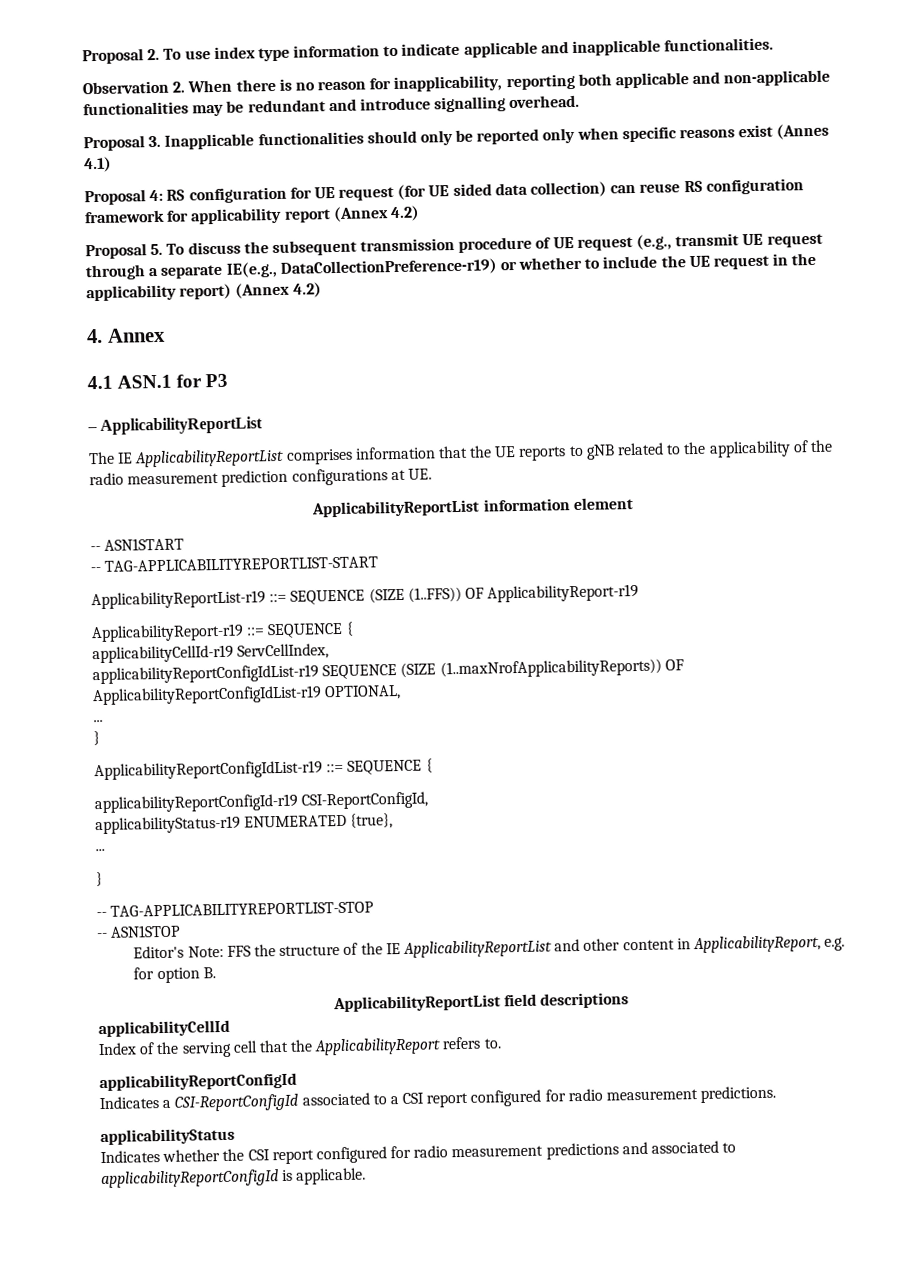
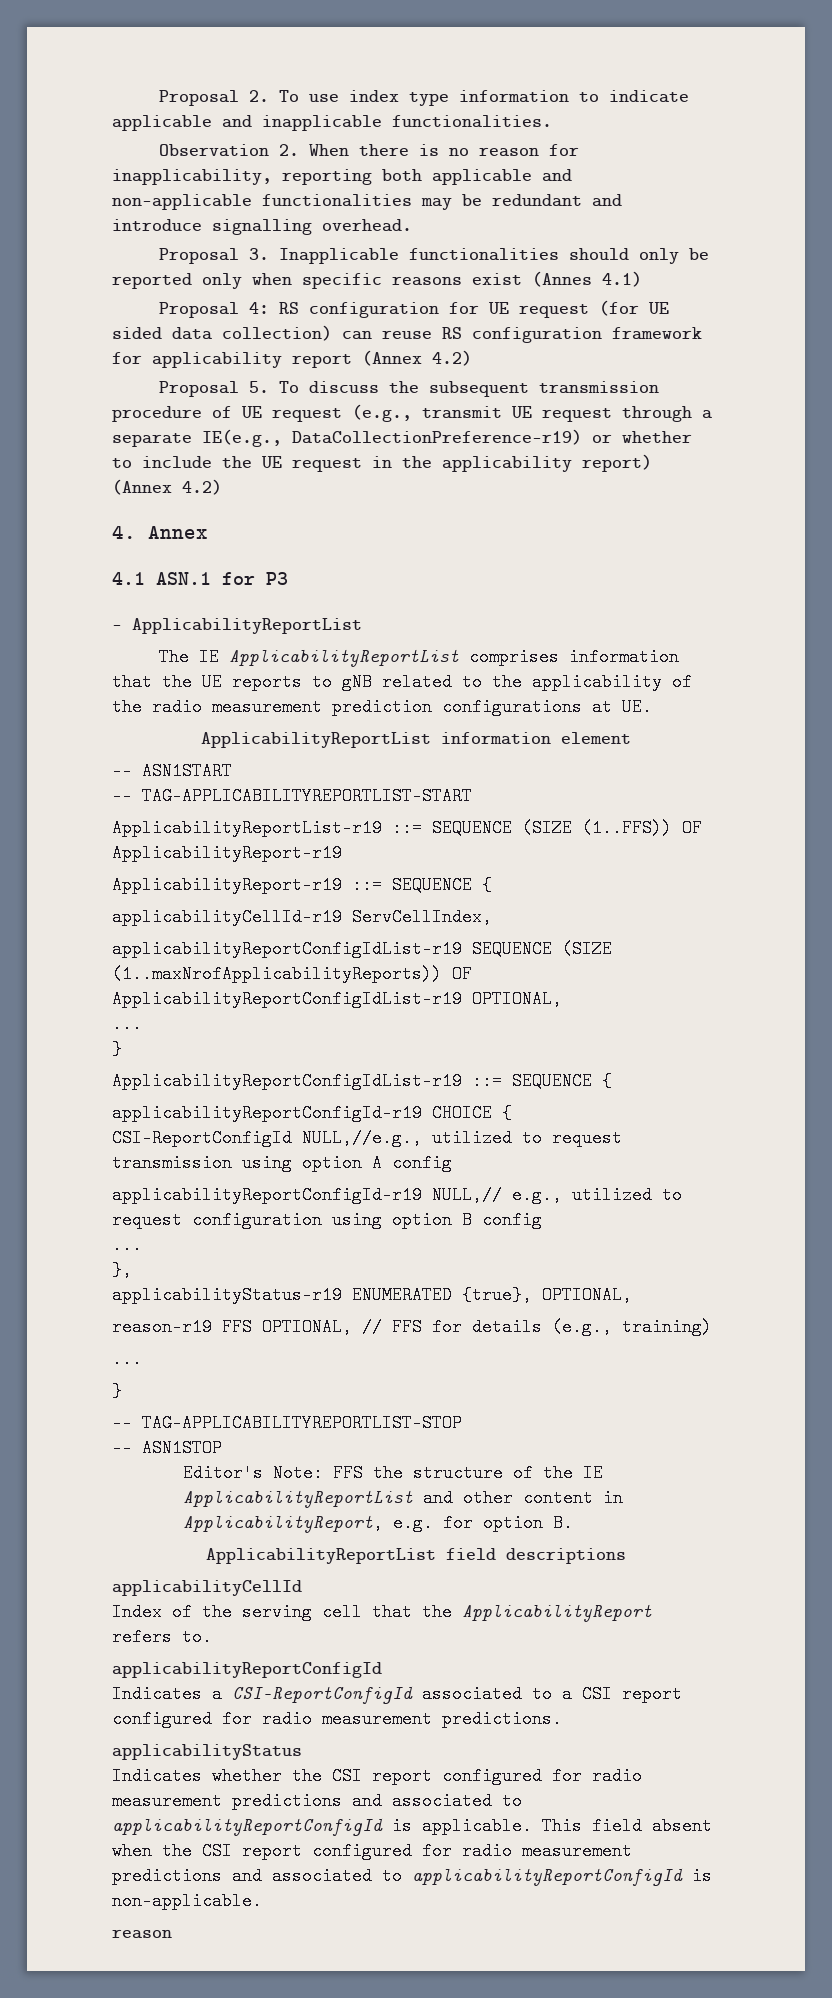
- applicabilityReportConfigId-r19 CSI-ReportConfigId,
- applicabilityStatus-r19 ENUMERATED {true},
+ applicabilityReportConfigId-r19 CHOICE {
+ CSI-ReportConfigId NULL,//e.g., utilized to request transmission using option A config
+ applicabilityReportConfigId-r19 NULL,// e.g., utilized to request configuration using option B config
+ ...
+ },
+ applicabilityStatus-r19 ENUMERATED {true}, OPTIONAL,
+ reason-r19 FFS OPTIONAL, // FFS for details (e.g., training)
+ This field absent when the CSI report configured for radio measurement predictions and associated to applicabilityReportConfigId is non-applicable.
+ reason

